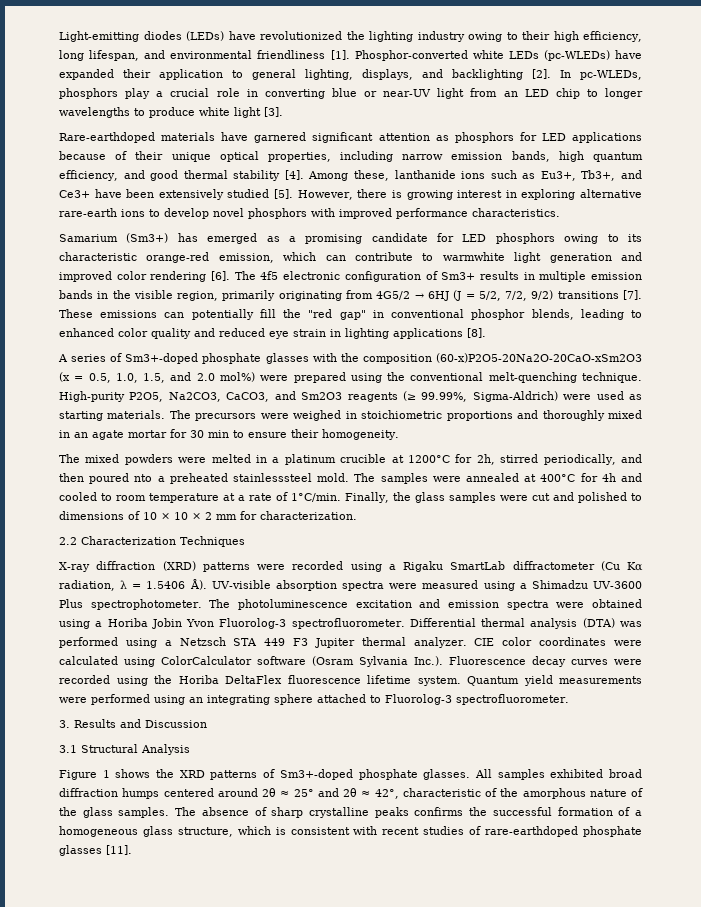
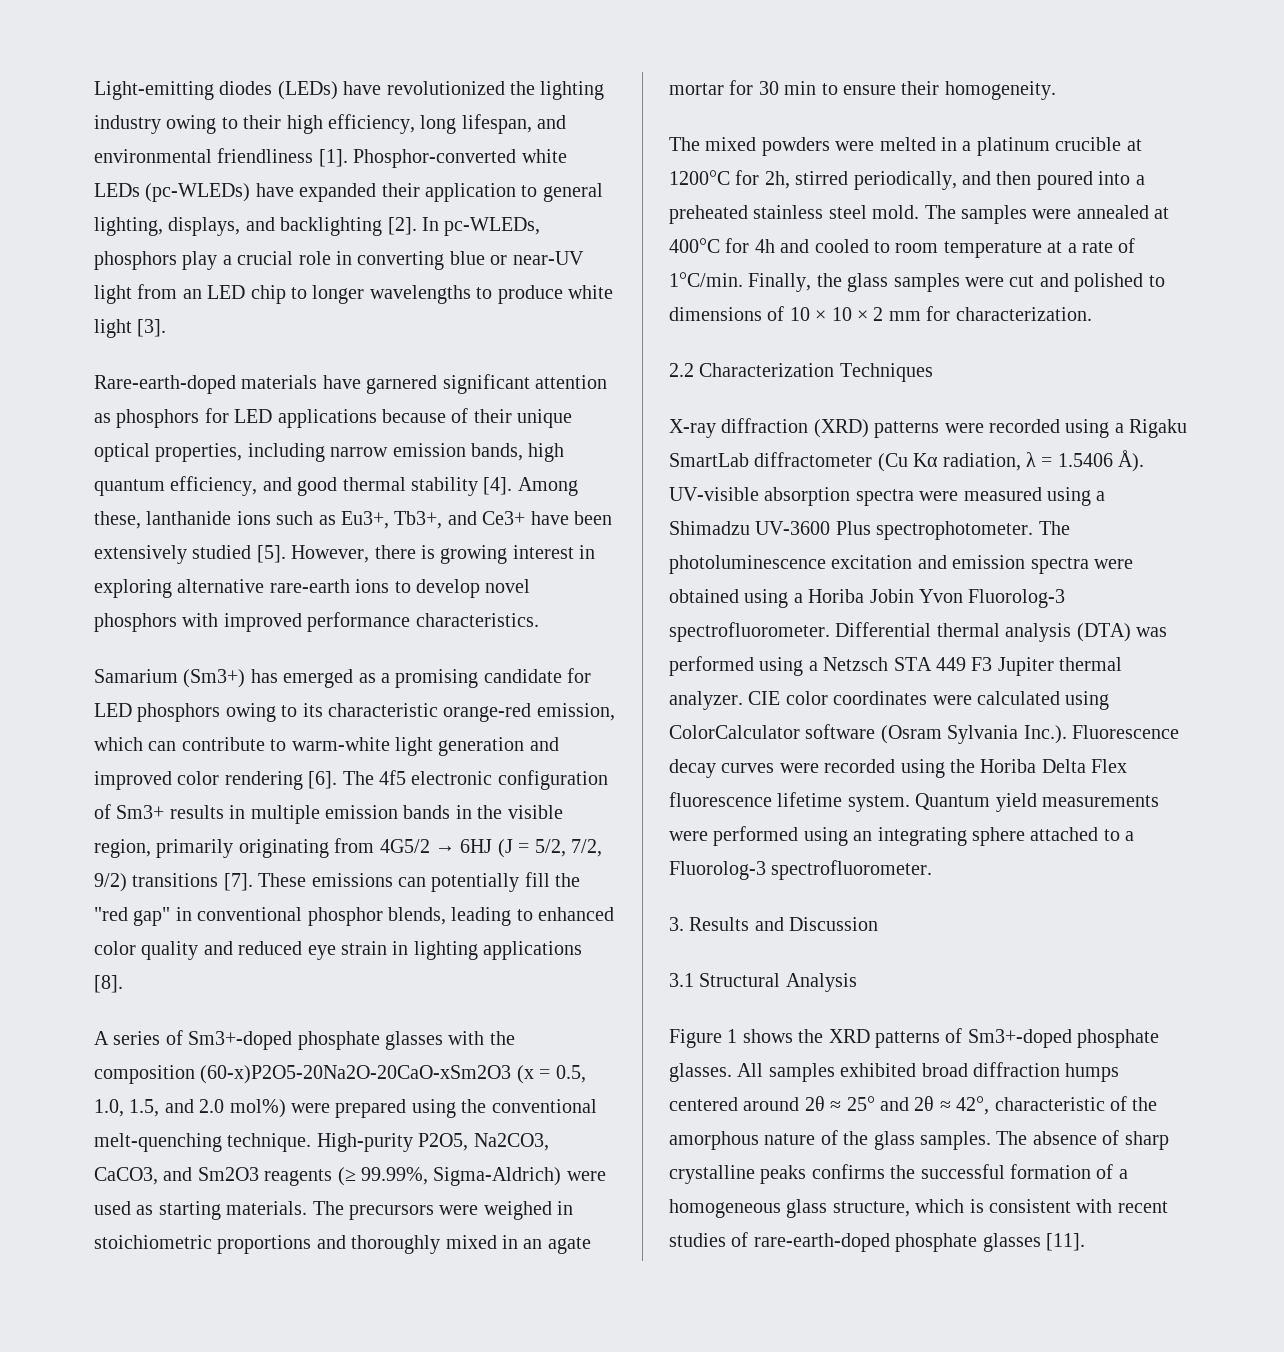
- Rare-earthdoped materials have garnered significant attention as phosphors for LED applications because of their unique optical properties, including narrow emission bands, high quantum efficiency, and good thermal stability [4].
+ Rare-earth-doped materials have garnered significant attention as phosphors for LED applications because of their unique optical properties, including narrow emission bands, high quantum efficiency, and good thermal stability [4].
- Samarium (Sm3+) has emerged as a promising candidate for LED phosphors owing to its characteristic orange-red emission, which can contribute to warmwhite light generation and improved color rendering [6].
+ Samarium (Sm3+) has emerged as a promising candidate for LED phosphors owing to its characteristic orange-red emission, which can contribute to warm-white light generation and improved color rendering [6].
- The mixed powders were melted in a platinum crucible at 1200°C for 2h, stirred periodically, and then poured nto a preheated stainlesssteel mold.
+ The mixed powders were melted in a platinum crucible at 1200°C for 2h, stirred periodically, and then poured into a preheated stainless steel mold.
- CIE color coordinates were calculated using ColorCalculator software (Osram Sylvania Inc.). Fluorescence decay curves were recorded using the Horiba DeltaFlex fluorescence lifetime system.
+ CIE color coordinates were calculated using ColorCalculator software (Osram Sylvania Inc.). Fluorescence decay curves were recorded using the Horiba Delta Flex fluorescence lifetime system.
- Quantum yield measurements were performed using an integrating sphere attached to Fluorolog-3 spectrofluorometer.
+ Quantum yield measurements were performed using an integrating sphere attached to a Fluorolog-3 spectrofluorometer.
- The absence of sharp crystalline peaks confirms the successful formation of a homogeneous glass structure, which is consistent with recent studies of rare-earthdoped phosphate glasses [11].
+ The absence of sharp crystalline peaks confirms the successful formation of a homogeneous glass structure, which is consistent with recent studies of rare-earth-doped phosphate glasses [11].

